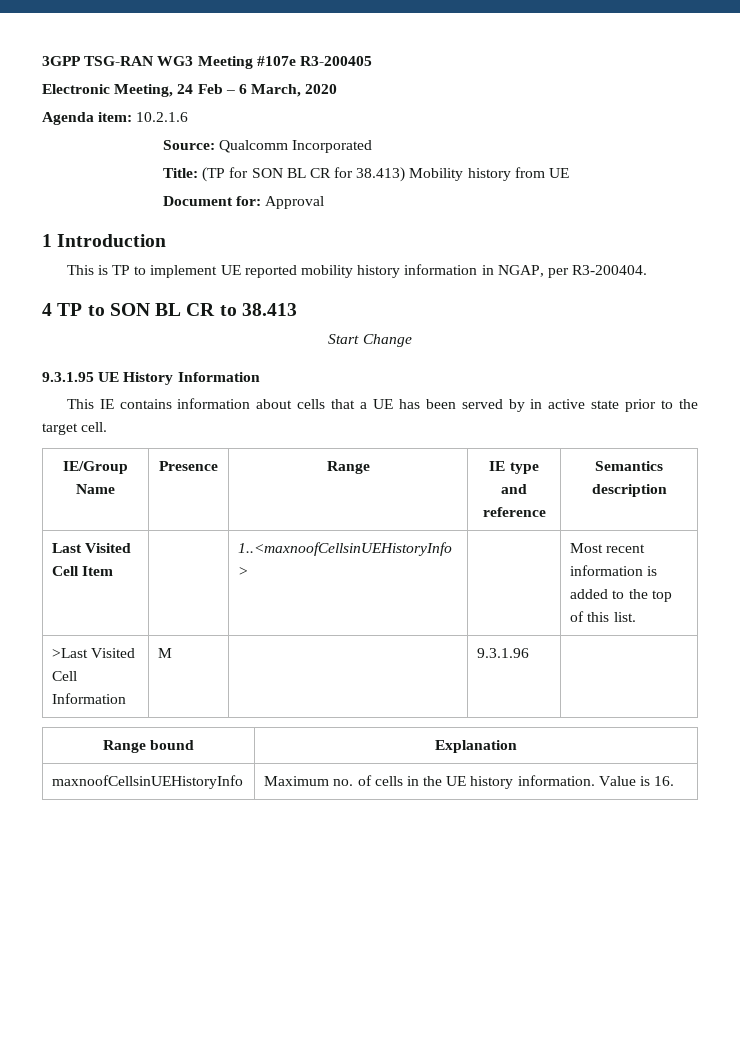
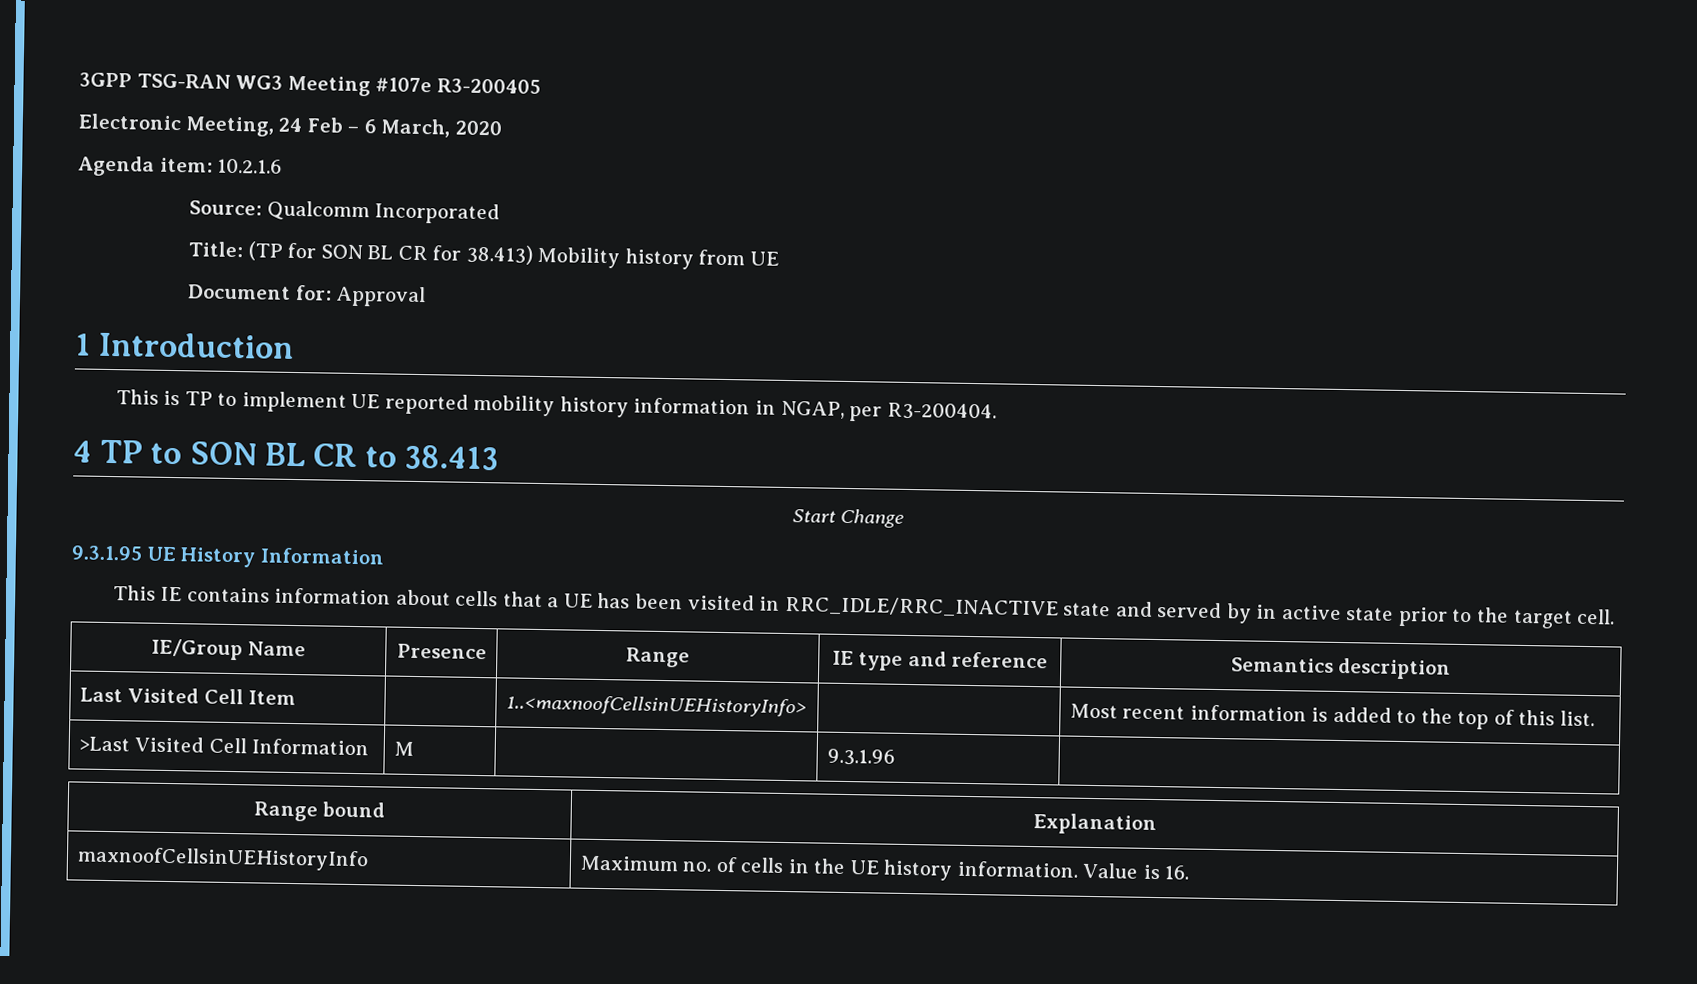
- This IE contains information about cells that a UE has been served by in active state prior to the target cell.
+ This IE contains information about cells that a UE has been visited in RRC_IDLE/RRC_INACTIVE state and served by in active state prior to the target cell.

